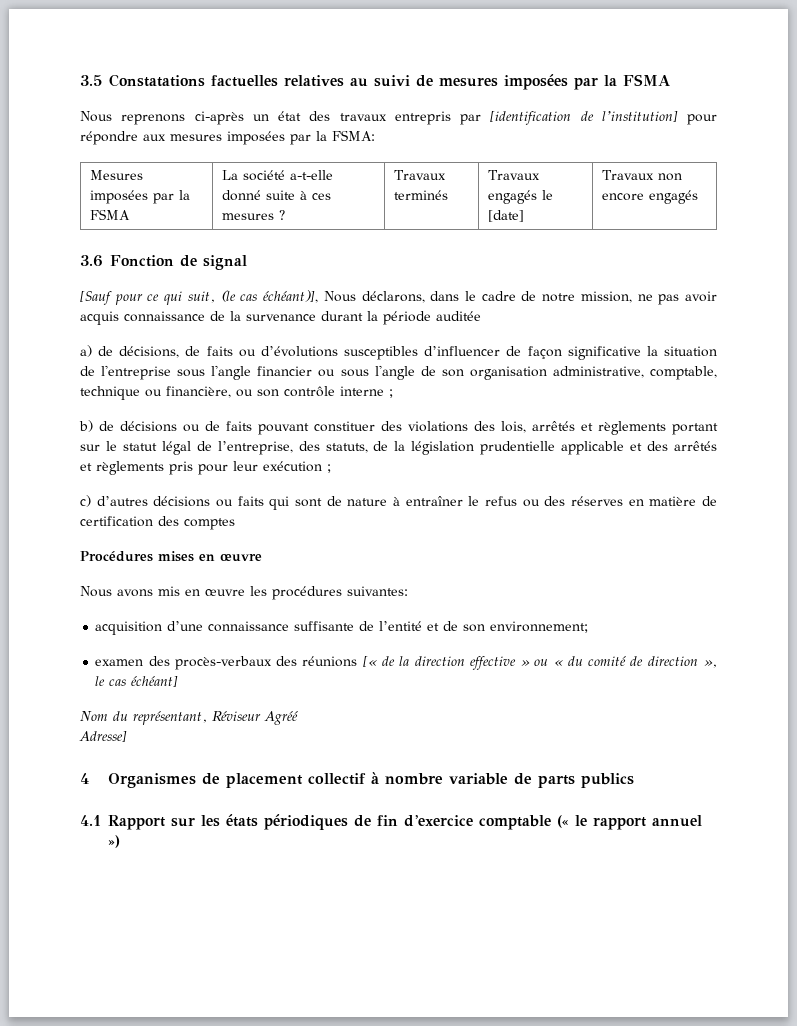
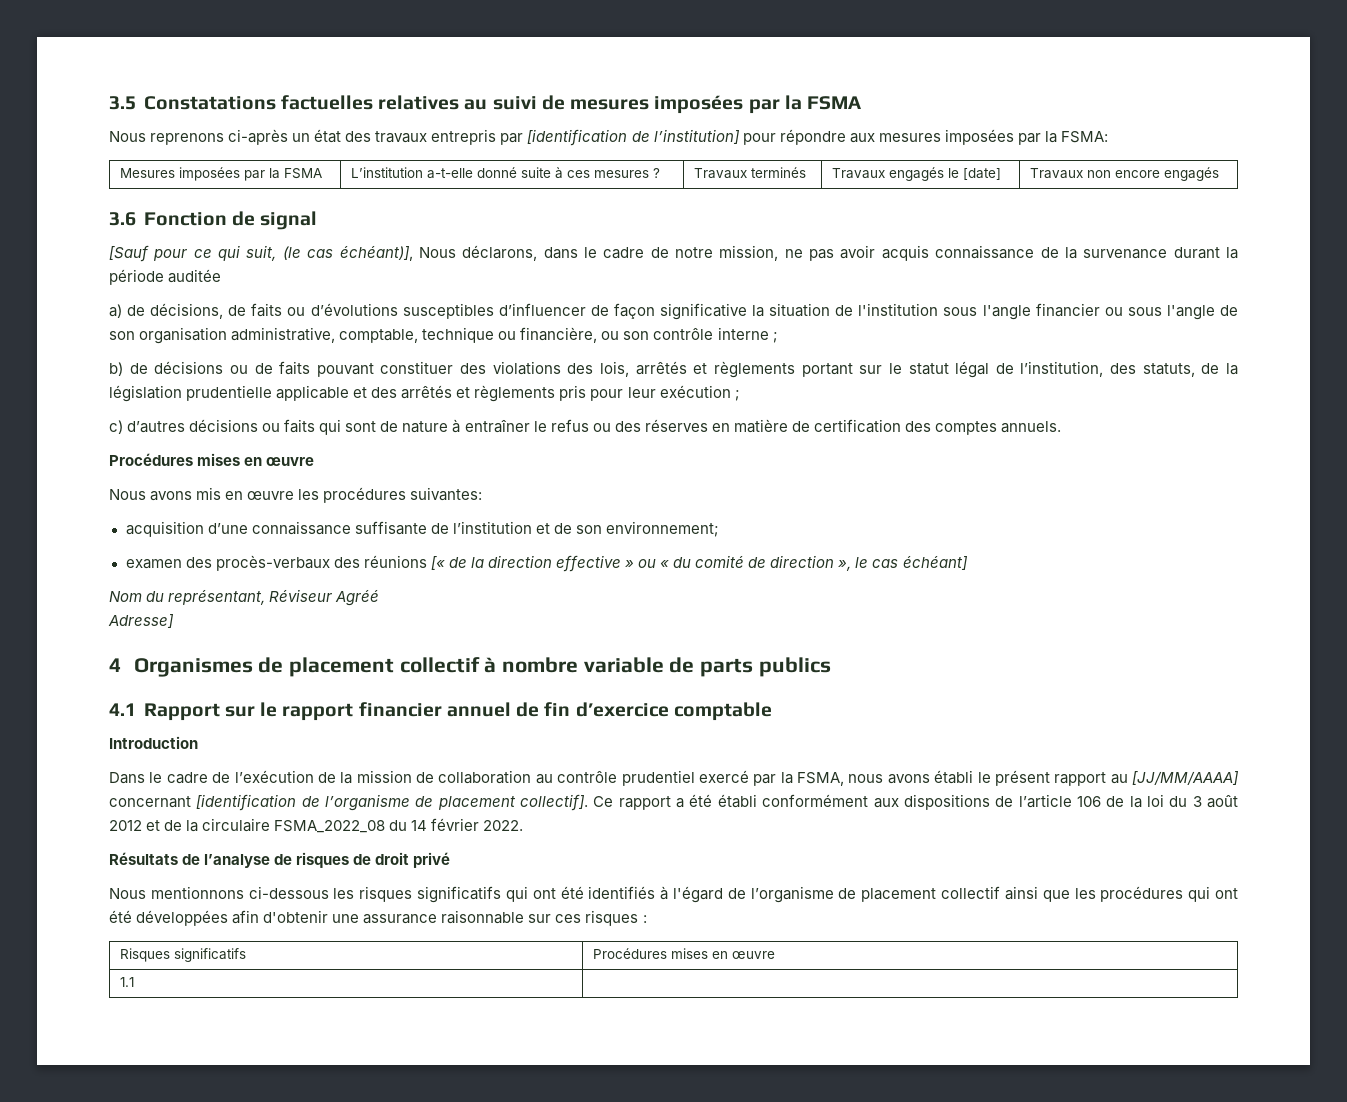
- Mesures imposées par la FSMA | La société a-t-elle donné suite à ces mesures ? | Travaux terminés | Travaux engagés le [date] | Travaux non encore engagés
+ Mesures imposées par la FSMA | L’institution a-t-elle donné suite à ces mesures ? | Travaux terminés | Travaux engagés le [date] | Travaux non encore engagés
- a) de décisions, de faits ou d’évolutions susceptibles d’influencer de façon significative la situation de l'entreprise sous l'angle financier ou sous l'angle de son organisation administrative, comptable, technique ou financière, ou son contrôle interne ;
+ a) de décisions, de faits ou d’évolutions susceptibles d’influencer de façon significative la situation de l'institution sous l'angle financier ou sous l'angle de son organisation administrative, comptable, technique ou financière, ou son contrôle interne ;
- b) de décisions ou de faits pouvant constituer des violations des lois, arrêtés et règlements portant sur le statut légal de l’entreprise, des statuts, de la législation prudentielle applicable et des arrêtés et règlements pris pour leur exécution ;
+ b) de décisions ou de faits pouvant constituer des violations des lois, arrêtés et règlements portant sur le statut légal de l’institution, des statuts, de la législation prudentielle applicable et des arrêtés et règlements pris pour leur exécution ;
- c) d’autres décisions ou faits qui sont de nature à entraîner le refus ou des réserves en matière de certification des comptes
+ c) d’autres décisions ou faits qui sont de nature à entraîner le refus ou des réserves en matière de certification des comptes annuels.
- acquisition d’une connaissance suffisante de l’entité et de son environnement;
+ acquisition d’une connaissance suffisante de l’institution et de son environnement;
- 4.1 Rapport sur les états périodiques de fin d’exercice comptable (« le rapport annuel »)
+ 4.1 Rapport sur le rapport financier annuel de fin d’exercice comptable
+ Introduction
+ Dans le cadre de l’exécution de la mission de collaboration au contrôle prudentiel exercé par la FSMA, nous avons établi le présent rapport au [JJ/MM/AAAA] concernant [identification de l’organisme de placement collectif]. Ce rapport a été établi conformément aux dispositions de l’article 106 de la loi du 3 août 2012 et de la circulaire FSMA_2022_08 du 14 février 2022.
+ Résultats de l’analyse de risques de droit privé
+ Nous mentionnons ci-dessous les risques significatifs qui ont été identifiés à l'égard de l’organisme de placement collectif ainsi que les procédures qui ont été développées afin d'obtenir une assurance raisonnable sur ces risques :
+ Risques significatifs | Procédures mises en œuvre
+ 1.1 |

